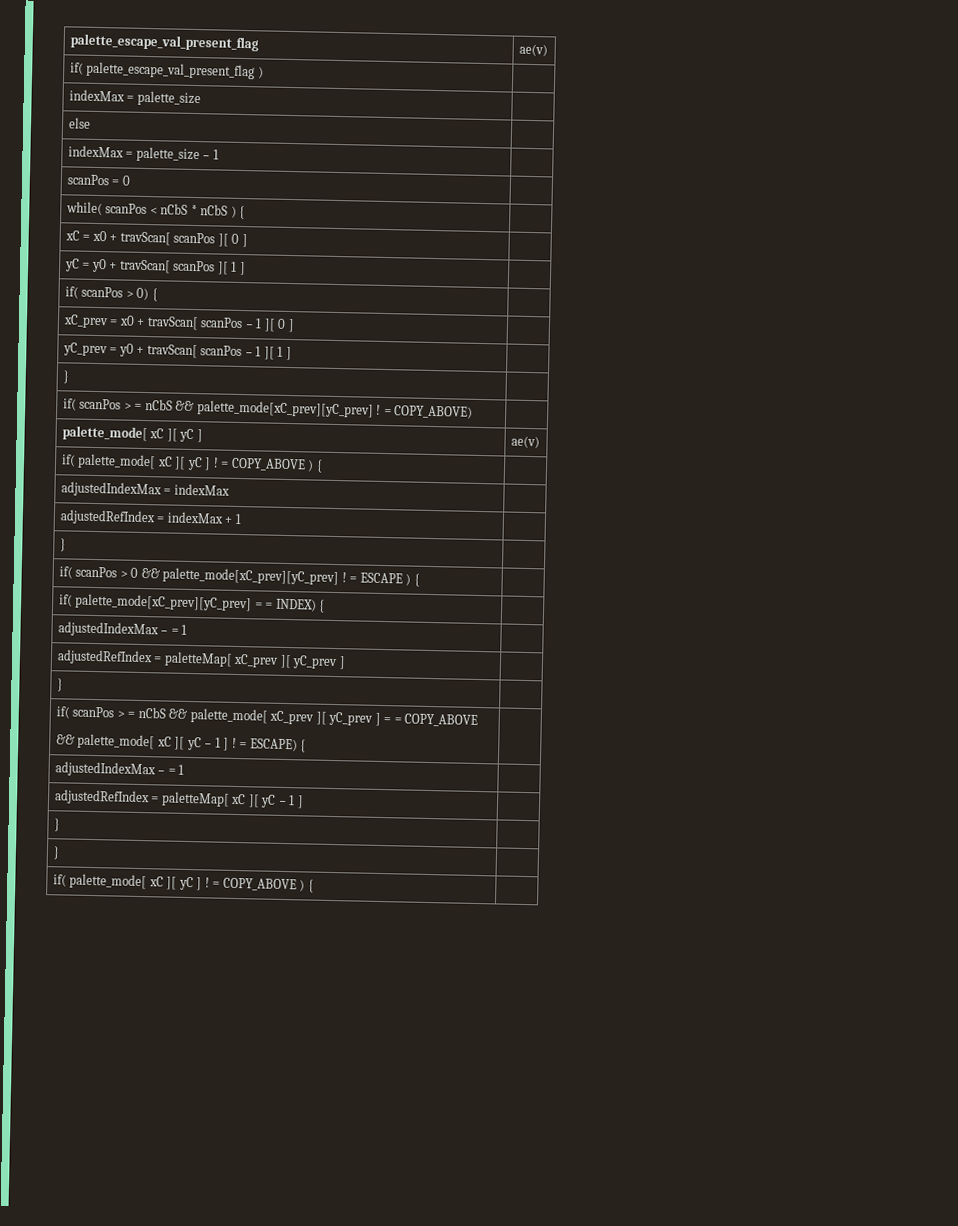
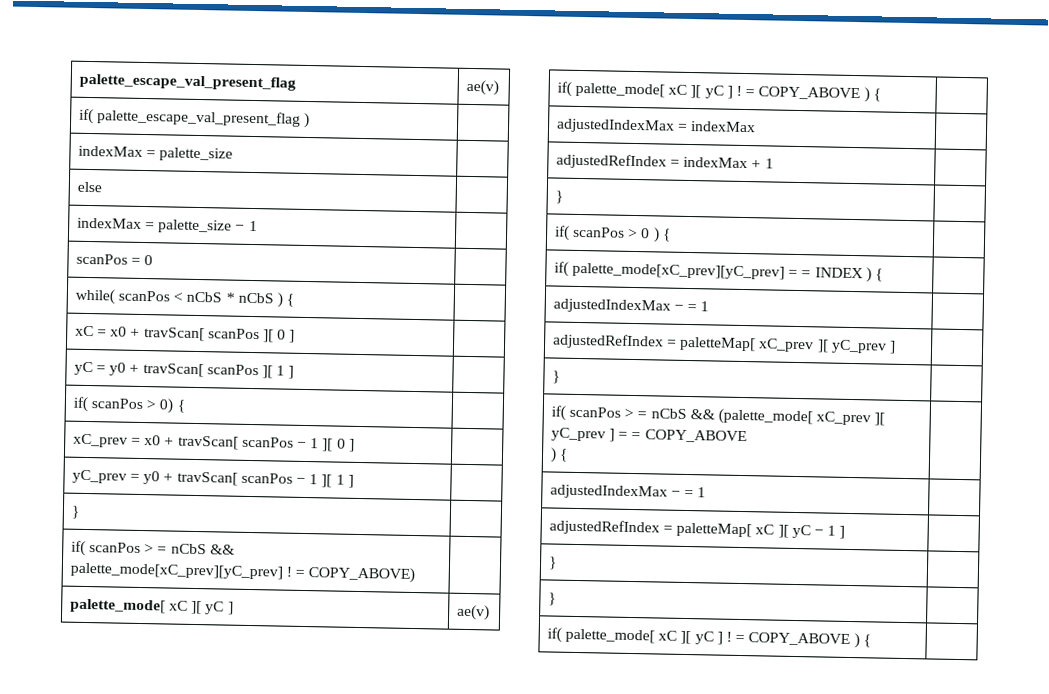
- if( scanPos > 0 && palette_mode[xC_prev][yC_prev] ! = ESCAPE ) { |
+ if( scanPos > 0 ) { |
- if( palette_mode[xC_prev][yC_prev] = = INDEX) { |
+ if( palette_mode[xC_prev][yC_prev] = = INDEX ) { |
- if( scanPos > = nCbS && palette_mode[ xC_prev ][ yC_prev ] = = COPY_ABOVE
- && palette_mode[ xC ][ yC − 1 ] ! = ESCAPE) { |
+ if( scanPos > = nCbS && (palette_mode[ xC_prev ][ yC_prev ] = = COPY_ABOVE
+ ) { |

